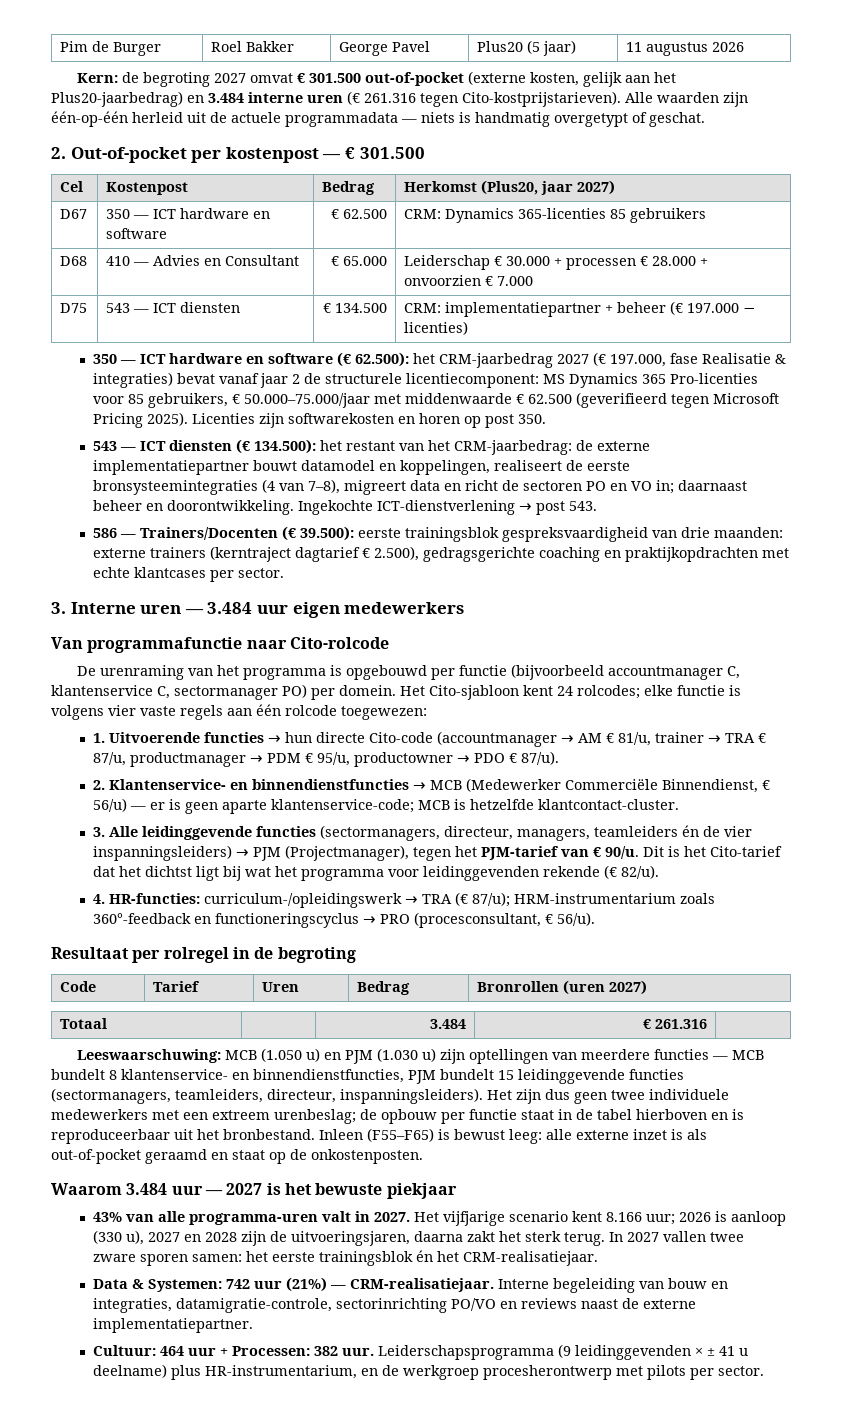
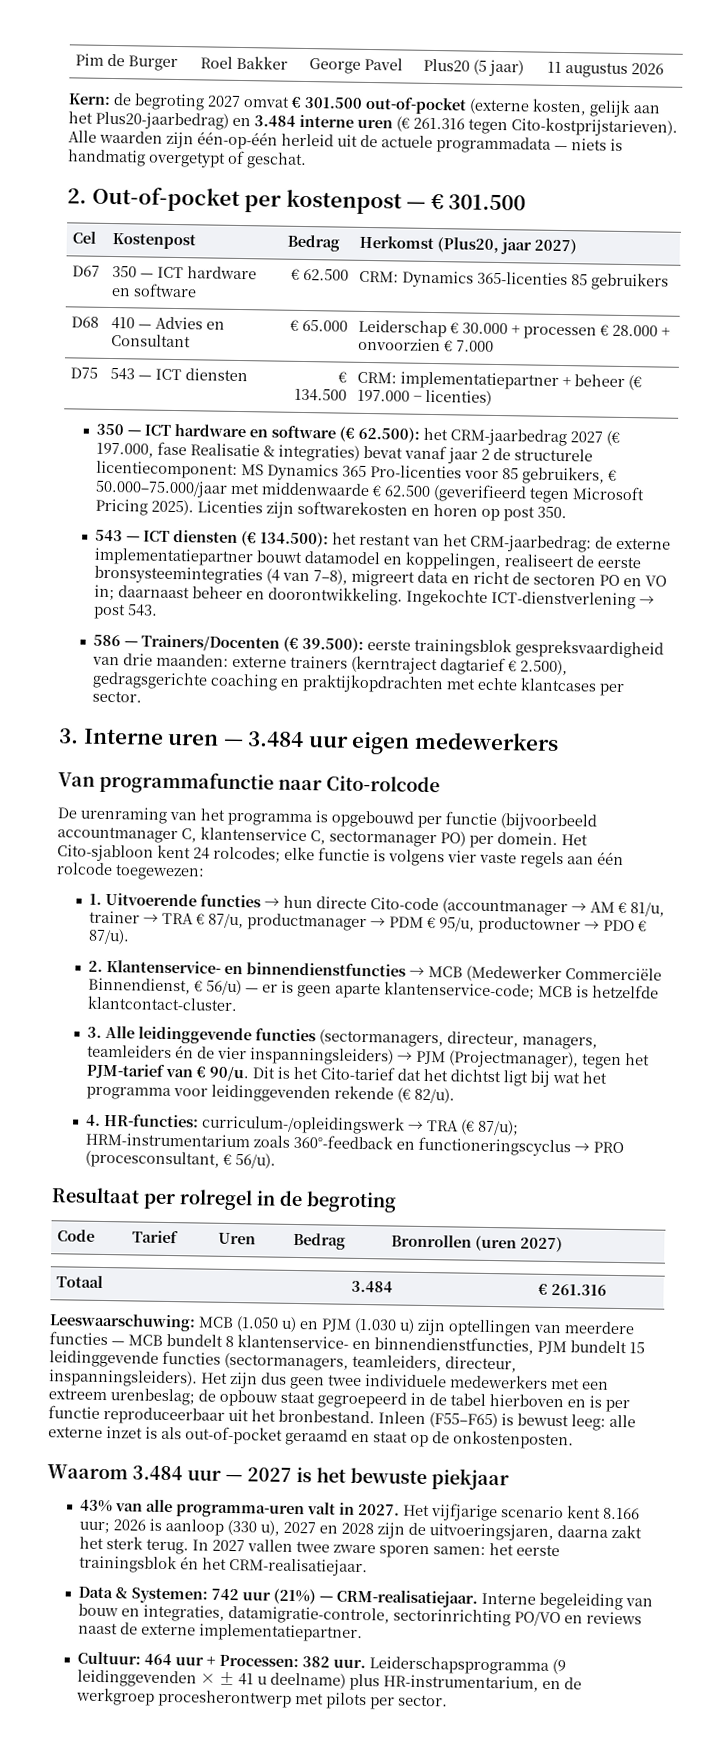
- Het zijn dus geen twee individuele medewerkers met een extreem urenbeslag; de opbouw per functie staat in de tabel hierboven en is reproduceerbaar uit het bronbestand.
+ Het zijn dus geen twee individuele medewerkers met een extreem urenbeslag; de opbouw staat gegroepeerd in de tabel hierboven en is per functie reproduceerbaar uit het bronbestand.

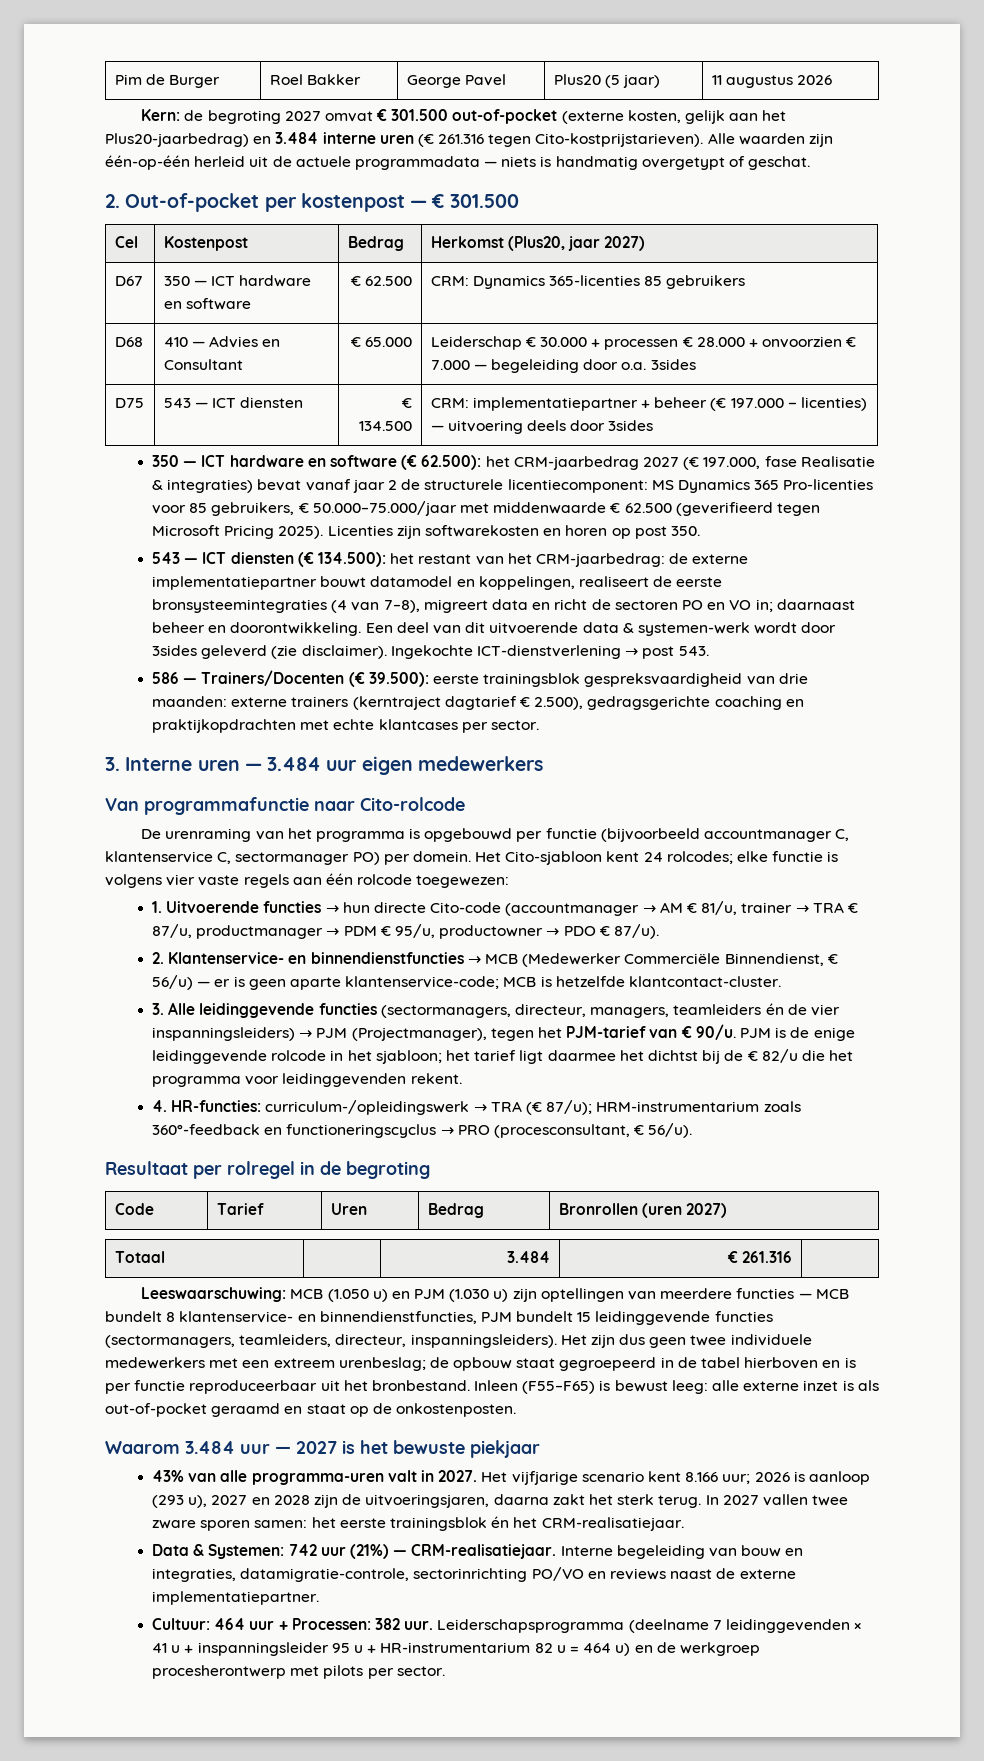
- D68 | 410 — Advies en Consultant | € 65.000 | Leiderschap € 30.000 + processen € 28.000 + onvoorzien € 7.000
+ D68 | 410 — Advies en Consultant | € 65.000 | Leiderschap € 30.000 + processen € 28.000 + onvoorzien € 7.000 — begeleiding door o.a. 3sides
- D75 | 543 — ICT diensten | € 134.500 | CRM: implementatiepartner + beheer (€ 197.000 − licenties)
+ D75 | 543 — ICT diensten | € 134.500 | CRM: implementatiepartner + beheer (€ 197.000 − licenties) — uitvoering deels door 3sides
+ Een deel van dit uitvoerende data & systemen-werk wordt door 3sides geleverd (zie disclaimer).
- Dit is het Cito-tarief dat het dichtst ligt bij wat het programma voor leidinggevenden rekende (€ 82/u).
+ PJM is de enige leidinggevende rolcode in het sjabloon; het tarief ligt daarmee het dichtst bij de € 82/u die het programma voor leidinggevenden rekent.
- Het vijfjarige scenario kent 8.166 uur; 2026 is aanloop (330 u), 2027 en 2028 zijn de uitvoeringsjaren, daarna zakt het sterk terug.
+ Het vijfjarige scenario kent 8.166 uur; 2026 is aanloop (293 u), 2027 en 2028 zijn de uitvoeringsjaren, daarna zakt het sterk terug.
- Leiderschapsprogramma (9 leidinggevenden × ± 41 u deelname) plus HR-instrumentarium, en de werkgroep procesherontwerp met pilots per sector.
+ Leiderschapsprogramma (deelname 7 leidinggevenden × 41 u + inspanningsleider 95 u + HR-instrumentarium 82 u = 464 u) en de werkgroep procesherontwerp met pilots per sector.

